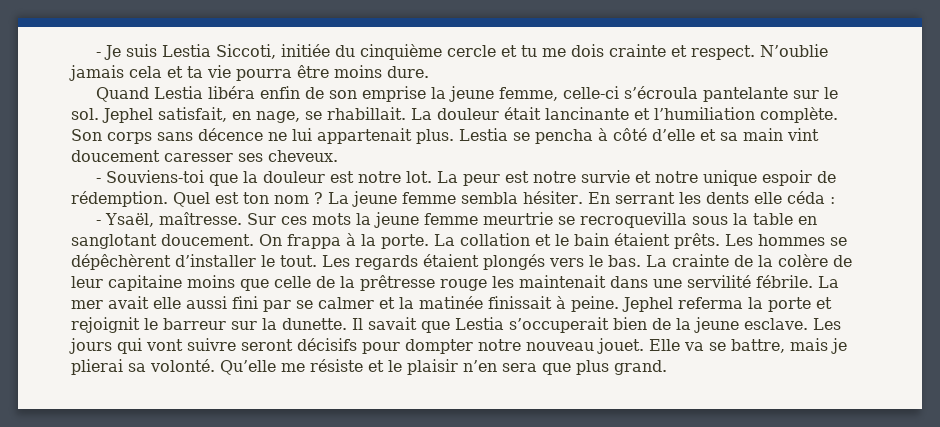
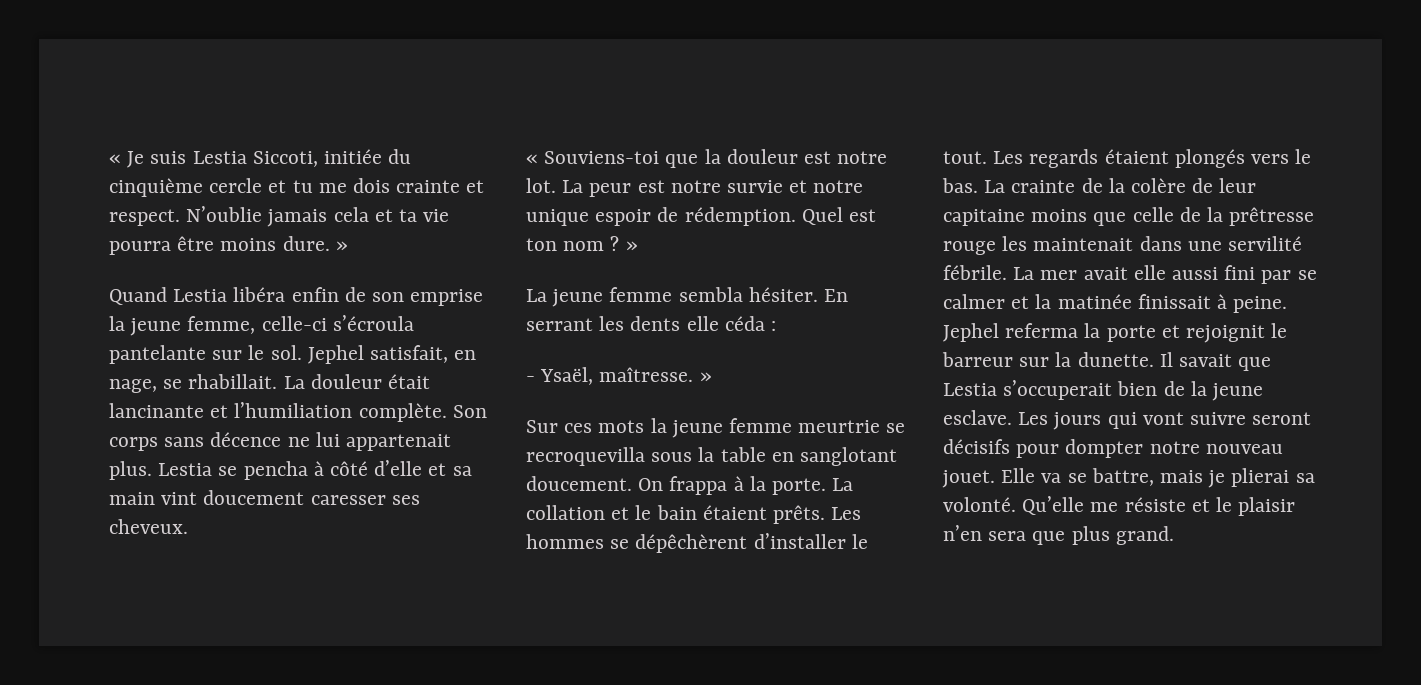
- - Je suis Lestia Siccoti, initiée du cinquième cercle et tu me dois crainte et respect.
+ « Je suis Lestia Siccoti, initiée du cinquième cercle et tu me dois crainte et respect.
- N’oublie jamais cela et ta vie pourra être moins dure.
+ N’oublie jamais cela et ta vie pourra être moins dure. »
- - Souviens-toi que la douleur est notre lot.
+ « Souviens-toi que la douleur est notre lot.
- Quel est ton nom ? La jeune femme sembla hésiter.
+ Quel est ton nom ? »
+ La jeune femme sembla hésiter.
- - Ysaël, maîtresse. Sur ces mots la jeune femme meurtrie se recroquevilla sous la table en sanglotant doucement.
+ - Ysaël, maîtresse. »
+ Sur ces mots la jeune femme meurtrie se recroquevilla sous la table en sanglotant doucement.

